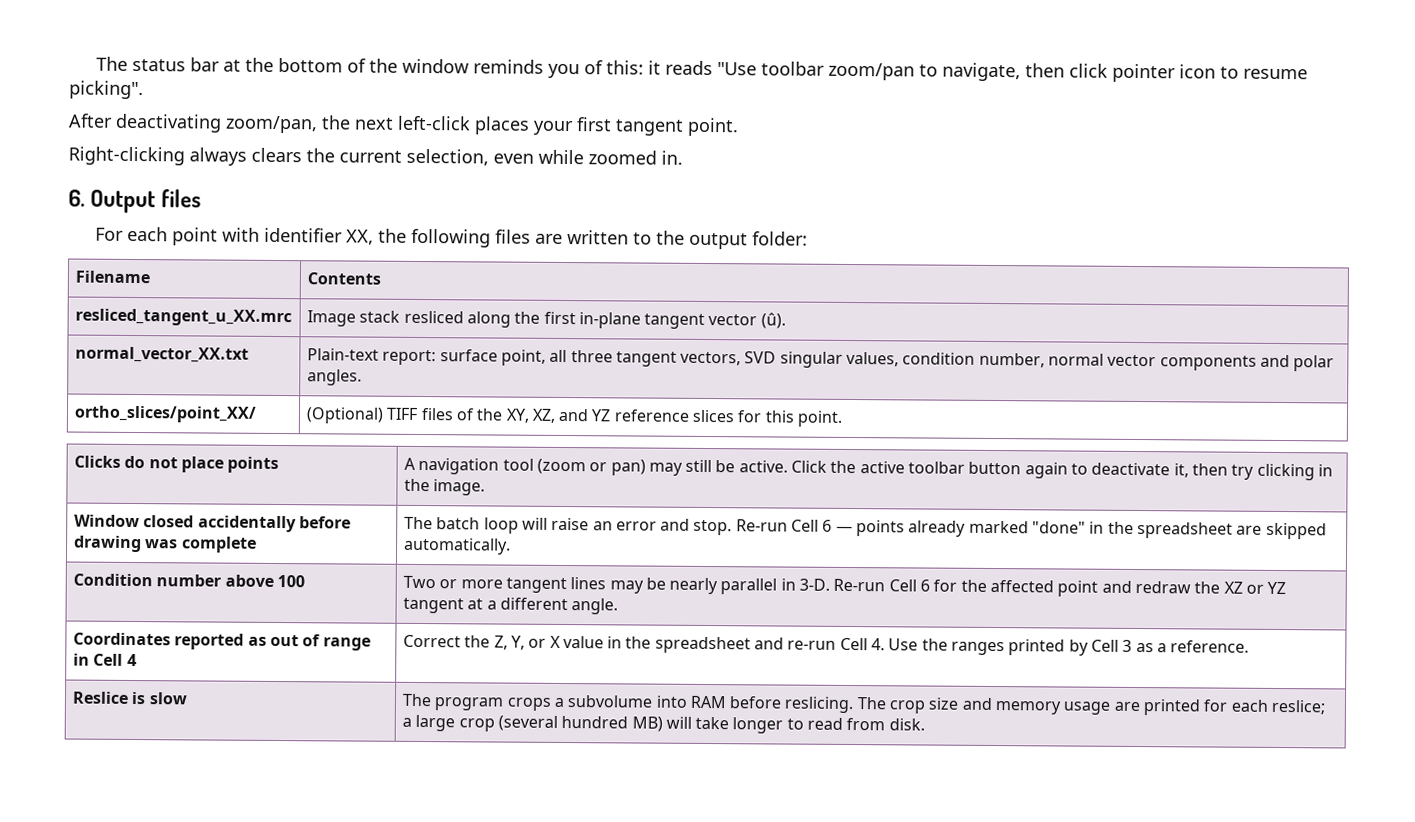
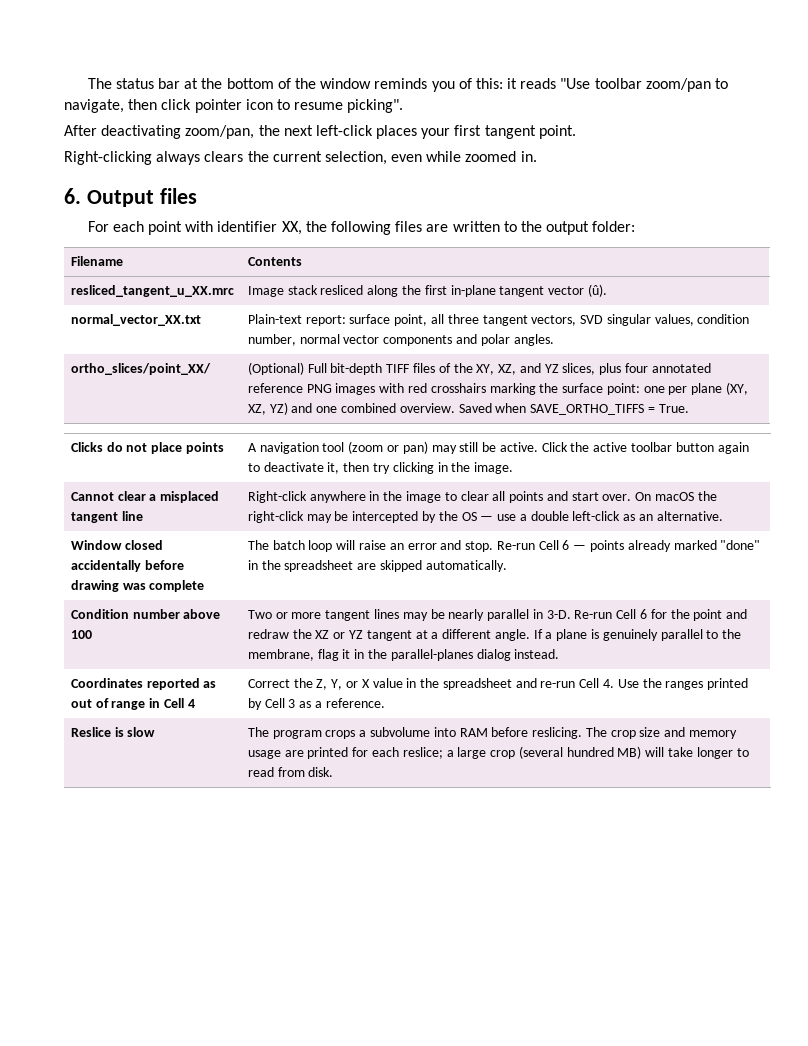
- (Optional) TIFF files of the XY, XZ, and YZ reference slices for this point.
+ (Optional) Full bit-depth TIFF files of the XY, XZ, and YZ slices, plus four annotated reference PNG images with red crosshairs marking the surface point: one per plane (XY, XZ, YZ) and one combined overview. Saved when SAVE_ORTHO_TIFFS = True.
+ Cannot clear a misplaced tangent line | Right-click anywhere in the image to clear all points and start over. On macOS the right-click may be intercepted by the OS — use a double left-click as an alternative.
- Re-run Cell 6 for the affected point and redraw the XZ or YZ tangent at a different angle.
+ Re-run Cell 6 for the point and redraw the XZ or YZ tangent at a different angle. If a plane is genuinely parallel to the membrane, flag it in the parallel-planes dialog instead.

